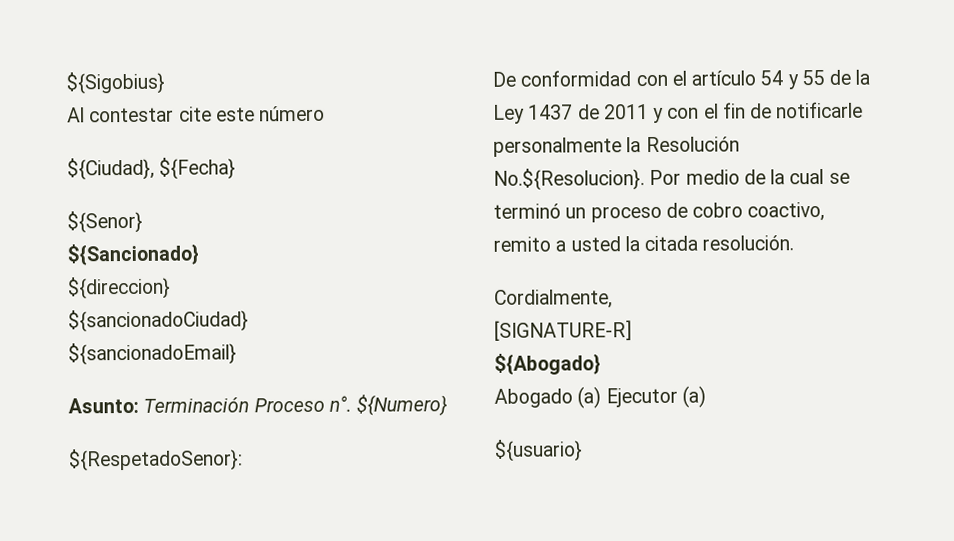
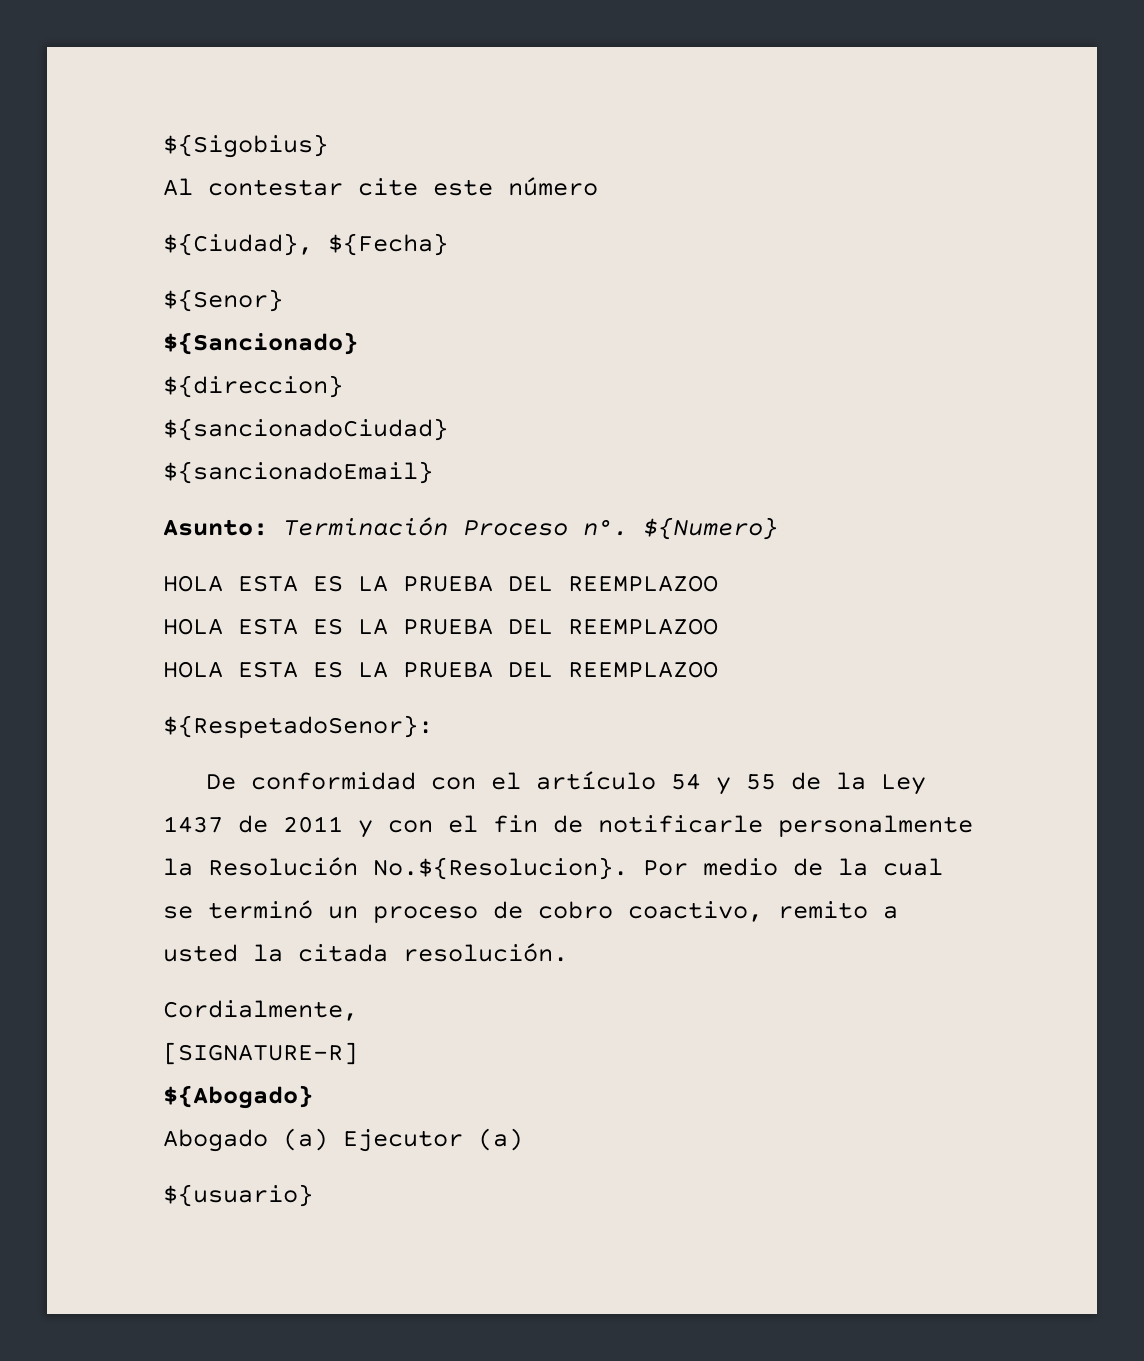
  ${Numero}
+ HOLA ESTA ES LA PRUEBA DEL REEMPLAZOO
+ HOLA ESTA ES LA PRUEBA DEL REEMPLAZOO
+ HOLA ESTA ES LA PRUEBA DEL REEMPLAZOO

